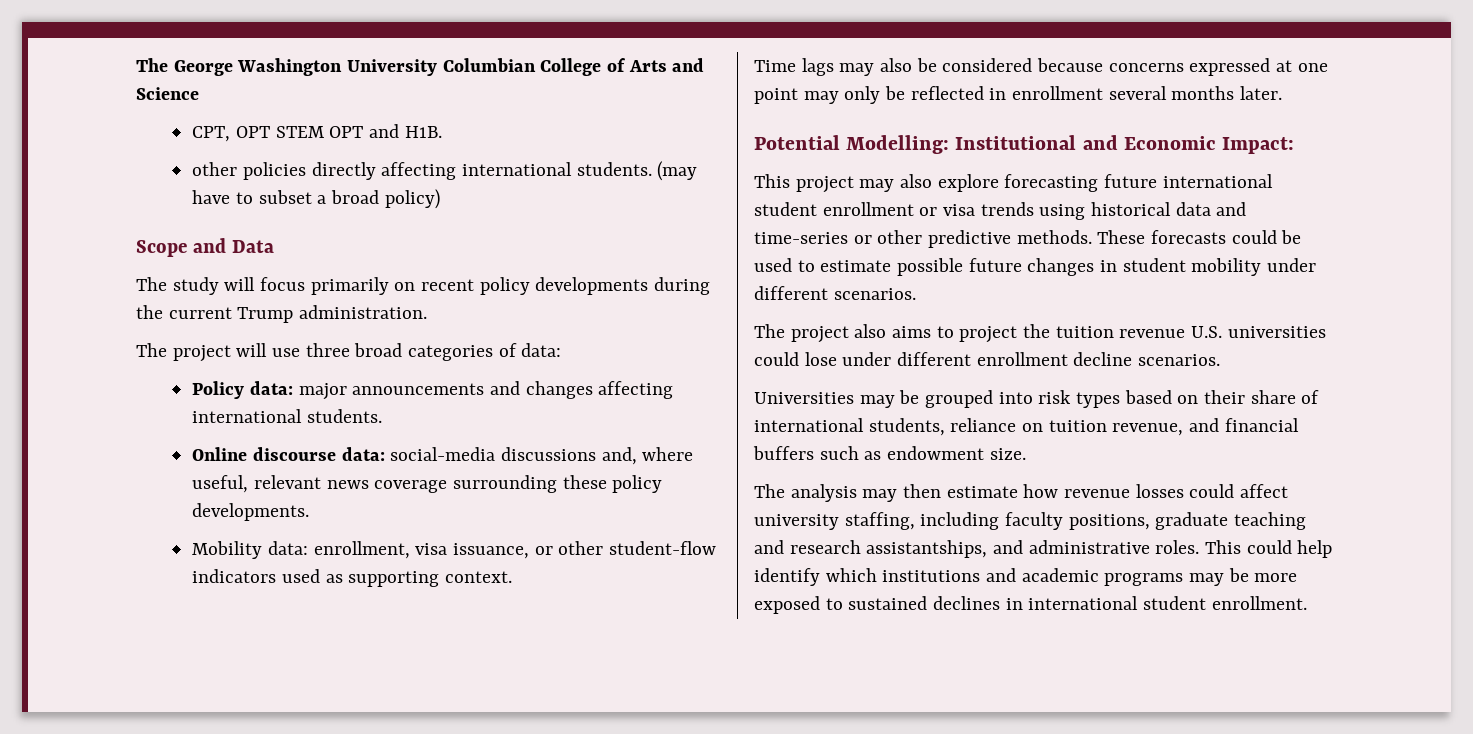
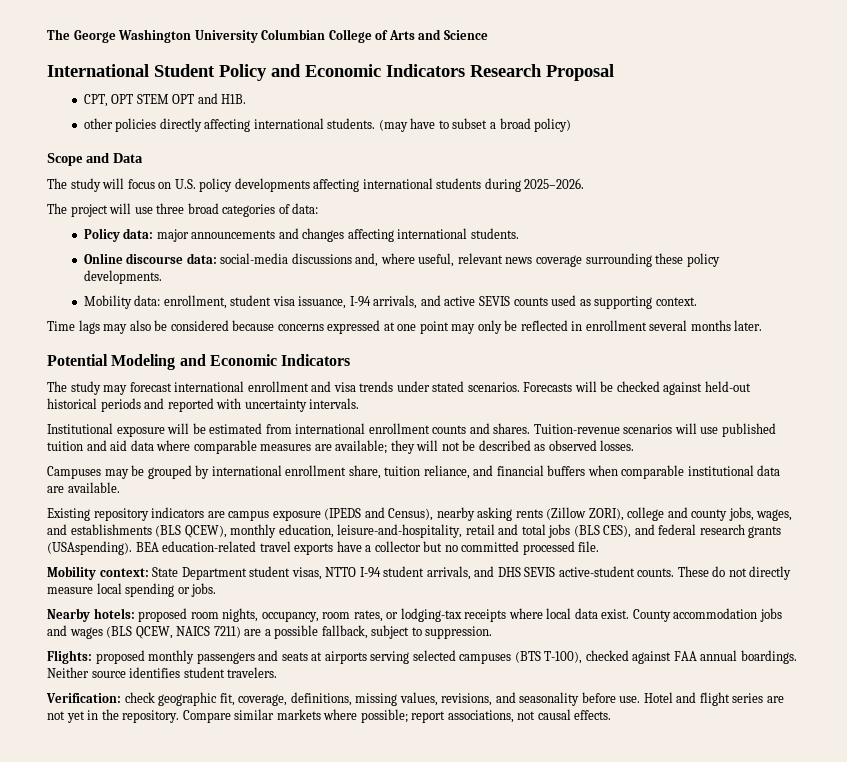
+ International Student Policy and Economic Indicators Research Proposal
- The study will focus primarily on recent policy developments during the current Trump administration.
+ The study will focus on U.S. policy developments affecting international students during 2025–2026.
- Mobility data: enrollment, visa issuance, or other student-flow indicators used as supporting context.
+ Mobility data: enrollment, student visa issuance, I-94 arrivals, and active SEVIS counts used as supporting context.
- Potential Modelling: Institutional and Economic Impact:
- This project may also explore forecasting future international student enrollment or visa trends using historical data and time-series or other predictive methods. These forecasts could be used to estimate possible future changes in student mobility under different scenarios.
- The project also aims to project the tuition revenue U.S. universities could lose under different enrollment decline scenarios.
- Universities may be grouped into risk types based on their share of international students, reliance on tuition revenue, and financial buffers such as endowment size.
- The analysis may then estimate how revenue losses could affect university staffing, including faculty positions, graduate teaching and research assistantships, and administrative roles. This could help identify which institutions and academic programs may be more exposed to sustained declines in international student enrollment.
+ Potential Modeling and Economic Indicators
+ The study may forecast international enrollment and visa trends under stated scenarios. Forecasts will be checked against held-out historical periods and reported with uncertainty intervals.
+ Institutional exposure will be estimated from international enrollment counts and shares. Tuition-revenue scenarios will use published tuition and aid data where comparable measures are available; they will not be described as observed losses.
+ Campuses may be grouped by international enrollment share, tuition reliance, and financial buffers when comparable institutional data are available.
+ Existing repository indicators are campus exposure (IPEDS and Census), nearby asking rents (Zillow ZORI), college and county jobs, wages, and establishments (BLS QCEW), monthly education, leisure-and-hospitality, retail and total jobs (BLS CES), and federal research grants (USAspending). BEA education-related travel exports have a collector but no committed processed file.
+ Mobility context: State Department student visas, NTTO I-94 student arrivals, and DHS SEVIS active-student counts. These do not directly measure local spending or jobs.
+ Nearby hotels: proposed room nights, occupancy, room rates, or lodging-tax receipts where local data exist. County accommodation jobs and wages (BLS QCEW, NAICS 7211) are a possible fallback, subject to suppression.
+ Flights: proposed monthly passengers and seats at airports serving selected campuses (BTS T-100), checked against FAA annual boardings. Neither source identifies student travelers.
+ Verification: check geographic fit, coverage, definitions, missing values, revisions, and seasonality before use. Hotel and flight series are not yet in the repository. Compare similar markets where possible; report associations, not causal effects.

